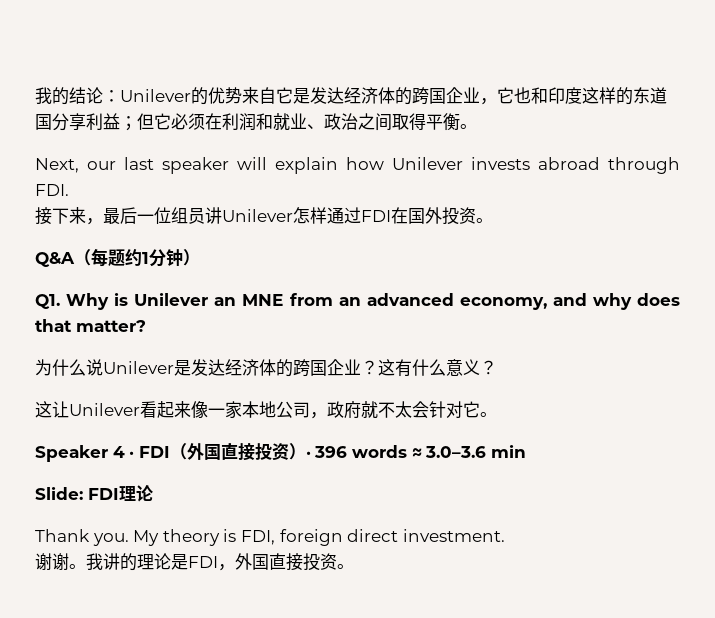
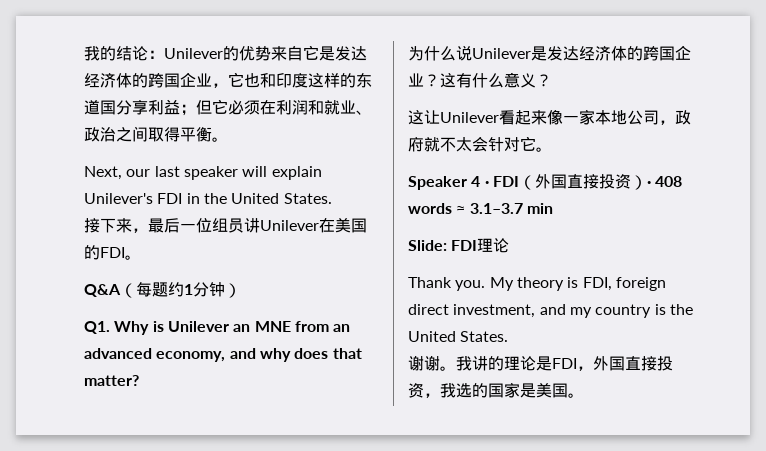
- Next, our last speaker will explain how Unilever invests abroad through FDI.
+ Next, our last speaker will explain Unilever's FDI in the United States.
- 接下来，最后一位组员讲Unilever怎样通过FDI在国外投资。
+ 接下来，最后一位组员讲Unilever在美国的FDI。
- Speaker 4 · FDI（外国直接投资）· 396 words ≈ 3.0–3.6 min
+ Speaker 4 · FDI（外国直接投资）· 408 words ≈ 3.1–3.7 min
- My theory is FDI, foreign direct investment.
+ My theory is FDI, foreign direct investment, and my country is the United States.
- 我讲的理论是FDI，外国直接投资。
+ 我讲的理论是FDI，外国直接投资，我选的国家是美国。

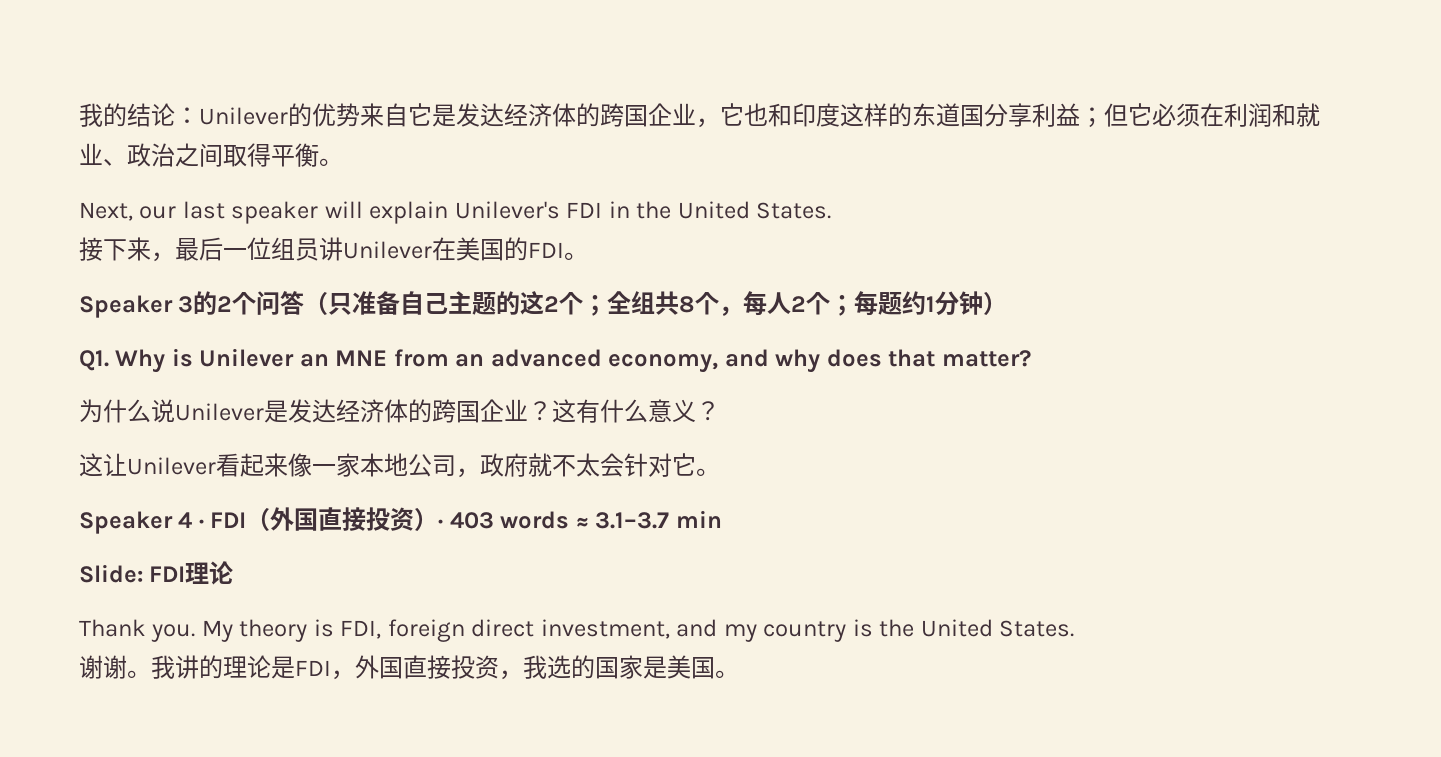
- Q&A（每题约1分钟）
+ Speaker 3的2个问答（只准备自己主题的这2个；全组共8个，每人2个；每题约1分钟）
- Speaker 4 · FDI（外国直接投资）· 408 words ≈ 3.1–3.7 min
+ Speaker 4 · FDI（外国直接投资）· 403 words ≈ 3.1–3.7 min

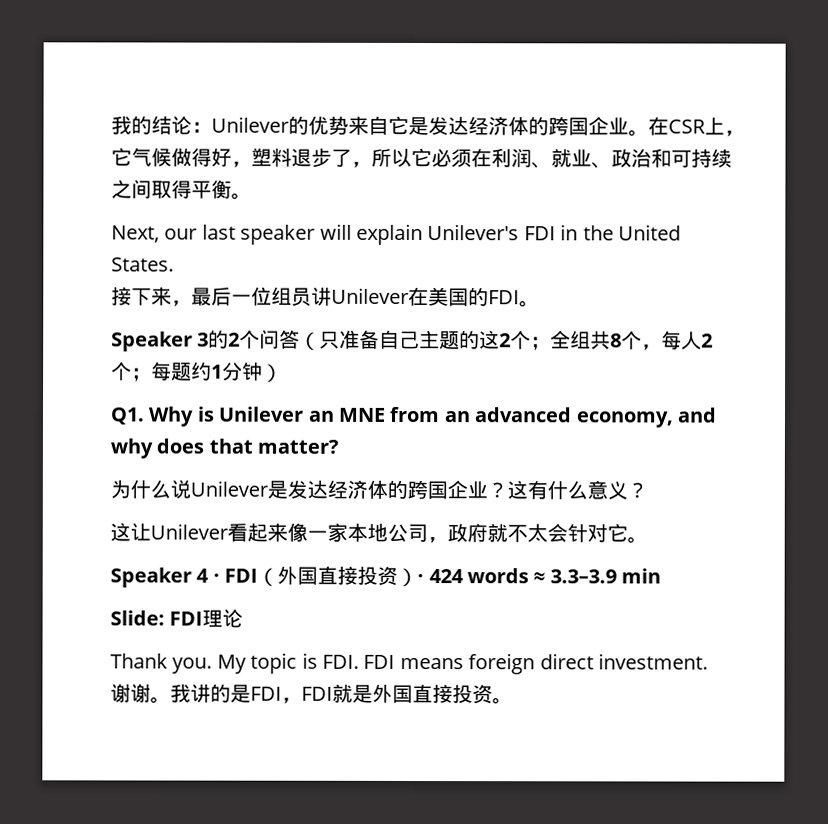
- 我的结论：Unilever的优势来自它是发达经济体的跨国企业，它也和印度这样的东道国分享利益；但它必须在利润和就业、政治之间取得平衡。
+ 我的结论：Unilever的优势来自它是发达经济体的跨国企业。在CSR上，它气候做得好，塑料退步了，所以它必须在利润、就业、政治和可持续之间取得平衡。
- Speaker 4 · FDI（外国直接投资）· 403 words ≈ 3.1–3.7 min
+ Speaker 4 · FDI（外国直接投资）· 424 words ≈ 3.3–3.9 min
- My theory is FDI, foreign direct investment, and my country is the United States.
+ My topic is FDI. FDI means foreign direct investment.
- 我讲的理论是FDI，外国直接投资，我选的国家是美国。
+ 我讲的是FDI，FDI就是外国直接投资。

